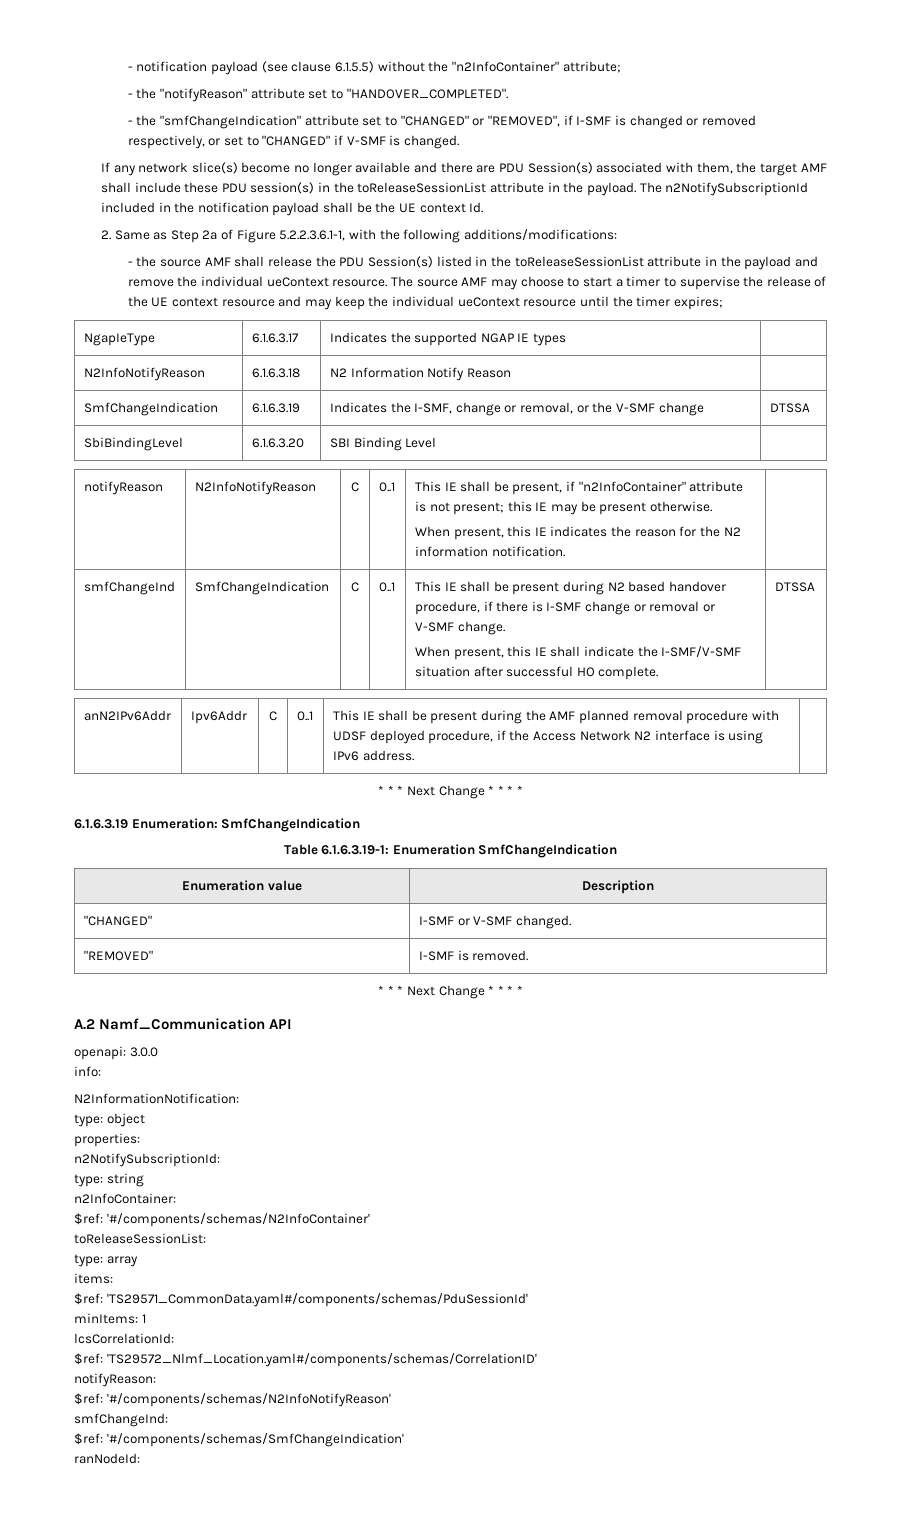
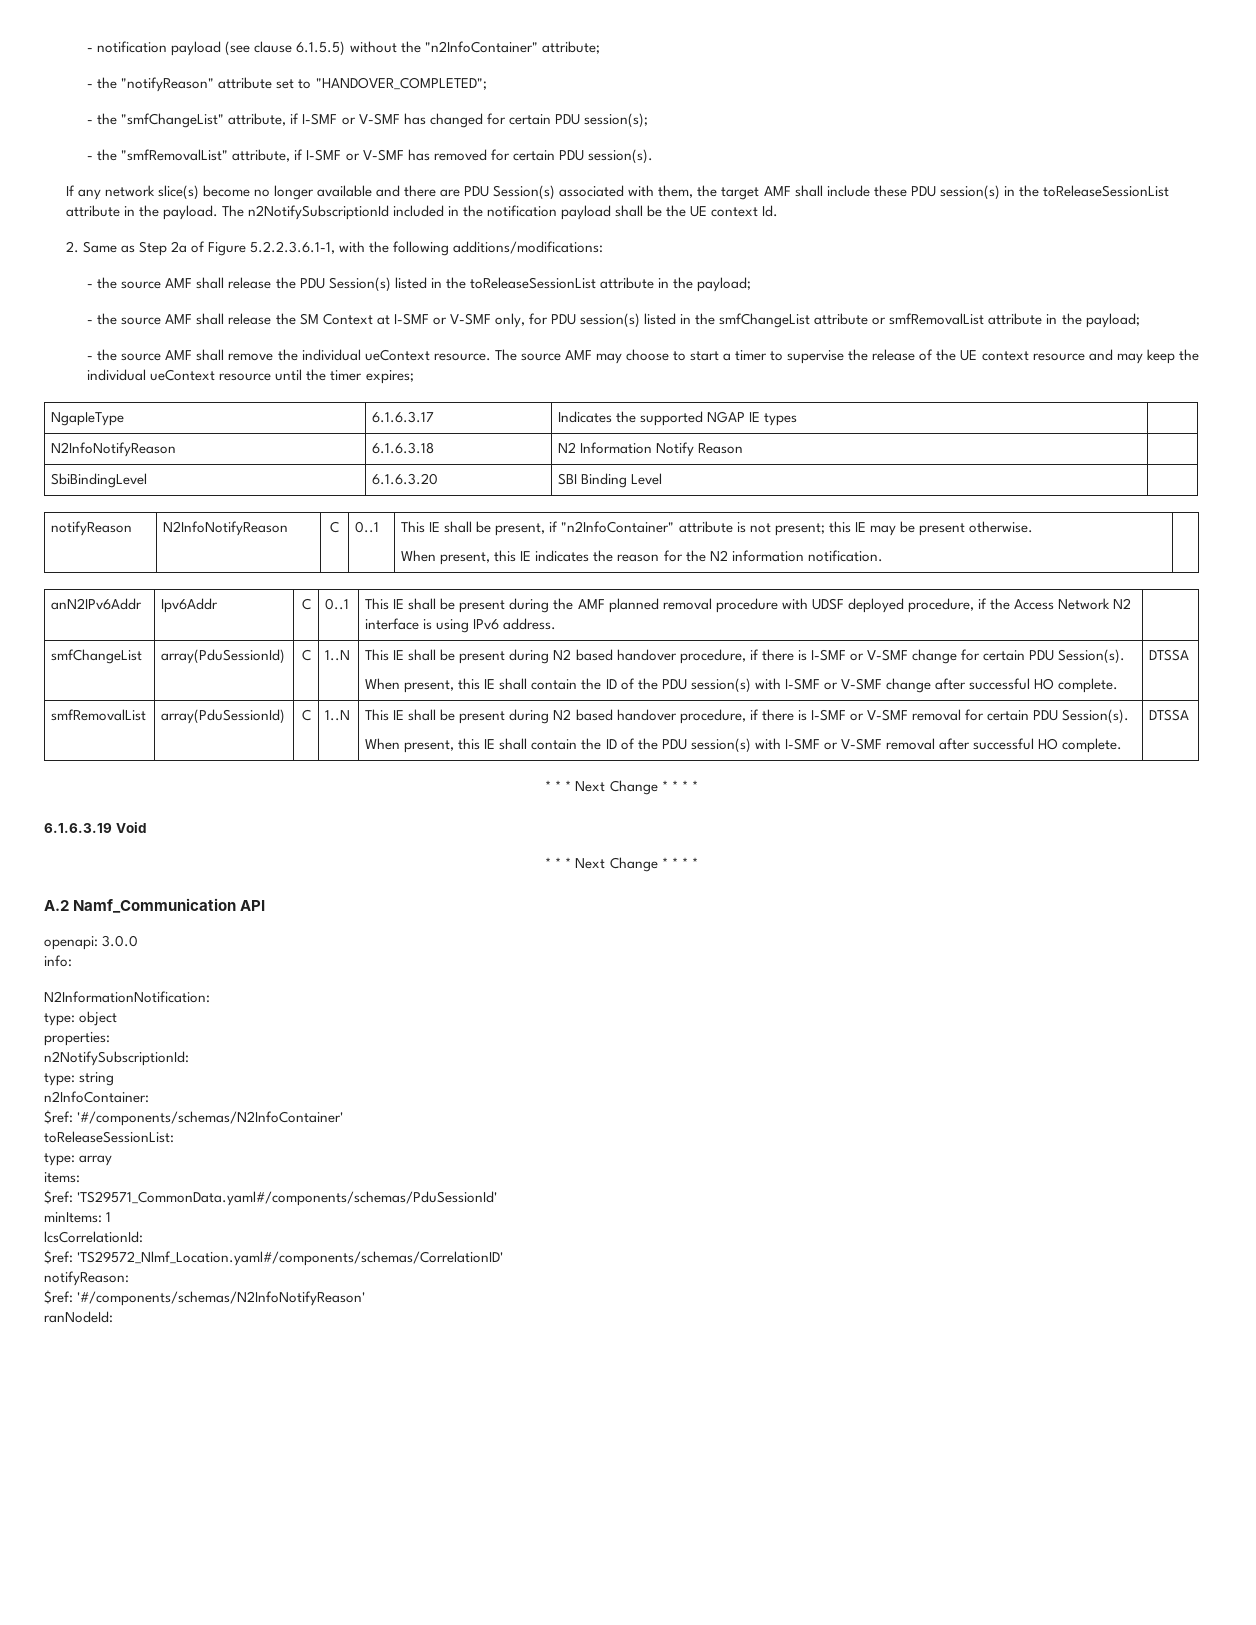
- - the "notifyReason" attribute set to "HANDOVER_COMPLETED".
- - the "smfChangeIndication" attribute set to "CHANGED" or "REMOVED", if I-SMF is changed or removed respectively, or set to "CHANGED" if V-SMF is changed.
+ - the "notifyReason" attribute set to "HANDOVER_COMPLETED";
+ - the "smfChangeList" attribute, if I-SMF or V-SMF has changed for certain PDU session(s);
+ - the "smfRemovalList" attribute, if I-SMF or V-SMF has removed for certain PDU session(s).
- - the source AMF shall release the PDU Session(s) listed in the toReleaseSessionList attribute in the payload and remove the individual ueContext resource.
+ - the source AMF shall release the PDU Session(s) listed in the toReleaseSessionList attribute in the payload;
+ - the source AMF shall release the SM Context at I-SMF or V-SMF only, for PDU session(s) listed in the smfChangeList attribute or smfRemovalList attribute in the payload;
+ - the source AMF shall remove the individual ueContext resource.
- SmfChangeIndication | 6.1.6.3.19 | Indicates the I-SMF, change or removal, or the V-SMF change | DTSSA
- smfChangeInd | SmfChangeIndication | C | 0..1 | This IE shall be present during N2 based handover procedure, if there is I-SMF change or removal or V-SMF change.
- When present, this IE shall indicate the I-SMF/V-SMF situation after successful HO complete. | DTSSA
+ smfChangeList | array(PduSessionId) | C | 1..N | This IE shall be present during N2 based handover procedure, if there is I-SMF or V-SMF change for certain PDU Session(s).
+ When present, this IE shall contain the ID of the PDU session(s) with I-SMF or V-SMF change after successful HO complete. | DTSSA
+ smfRemovalList | array(PduSessionId) | C | 1..N | This IE shall be present during N2 based handover procedure, if there is I-SMF or V-SMF removal for certain PDU Session(s).
+ When present, this IE shall contain the ID of the PDU session(s) with I-SMF or V-SMF removal after successful HO complete. | DTSSA
- 6.1.6.3.19 Enumeration: SmfChangeIndication
- Table 6.1.6.3.19-1: Enumeration SmfChangeIndication
- Enumeration value | Description
- "CHANGED" | I-SMF or V-SMF changed.
- "REMOVED" | I-SMF is removed.
+ 6.1.6.3.19 Void
- smfChangeInd:
- $ref: '#/components/schemas/SmfChangeIndication'

